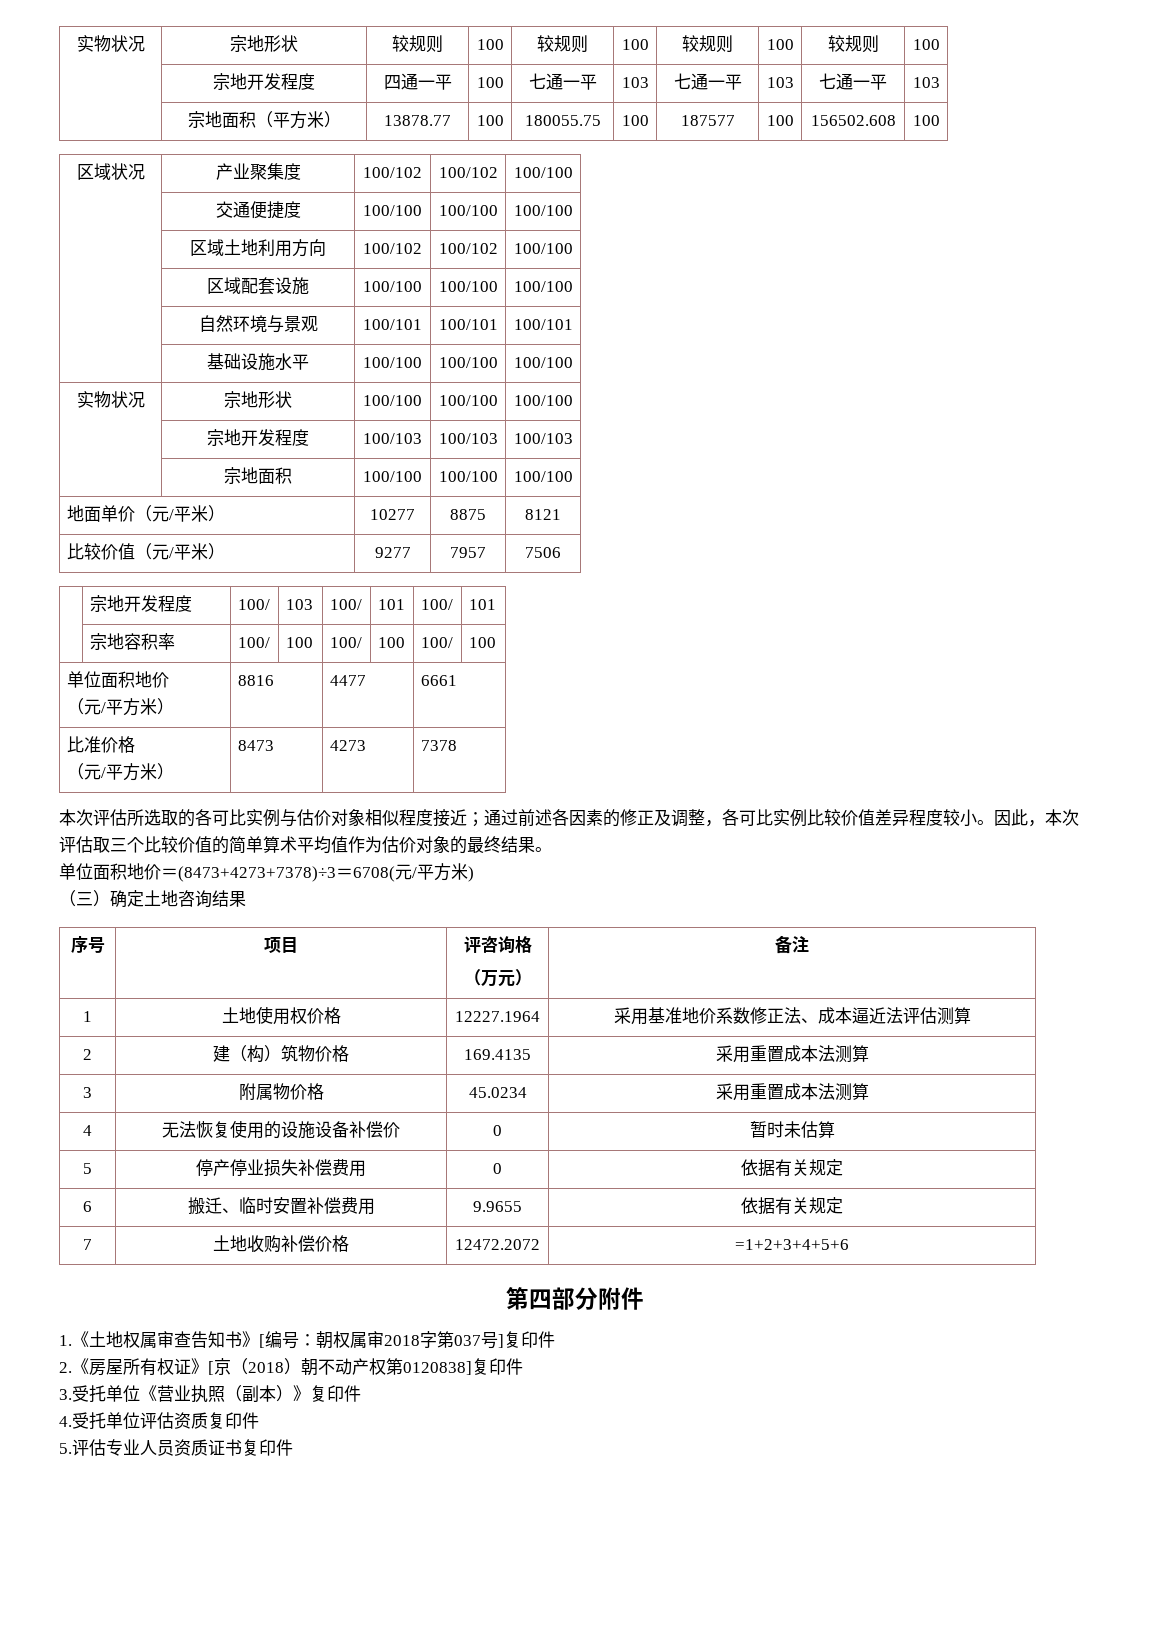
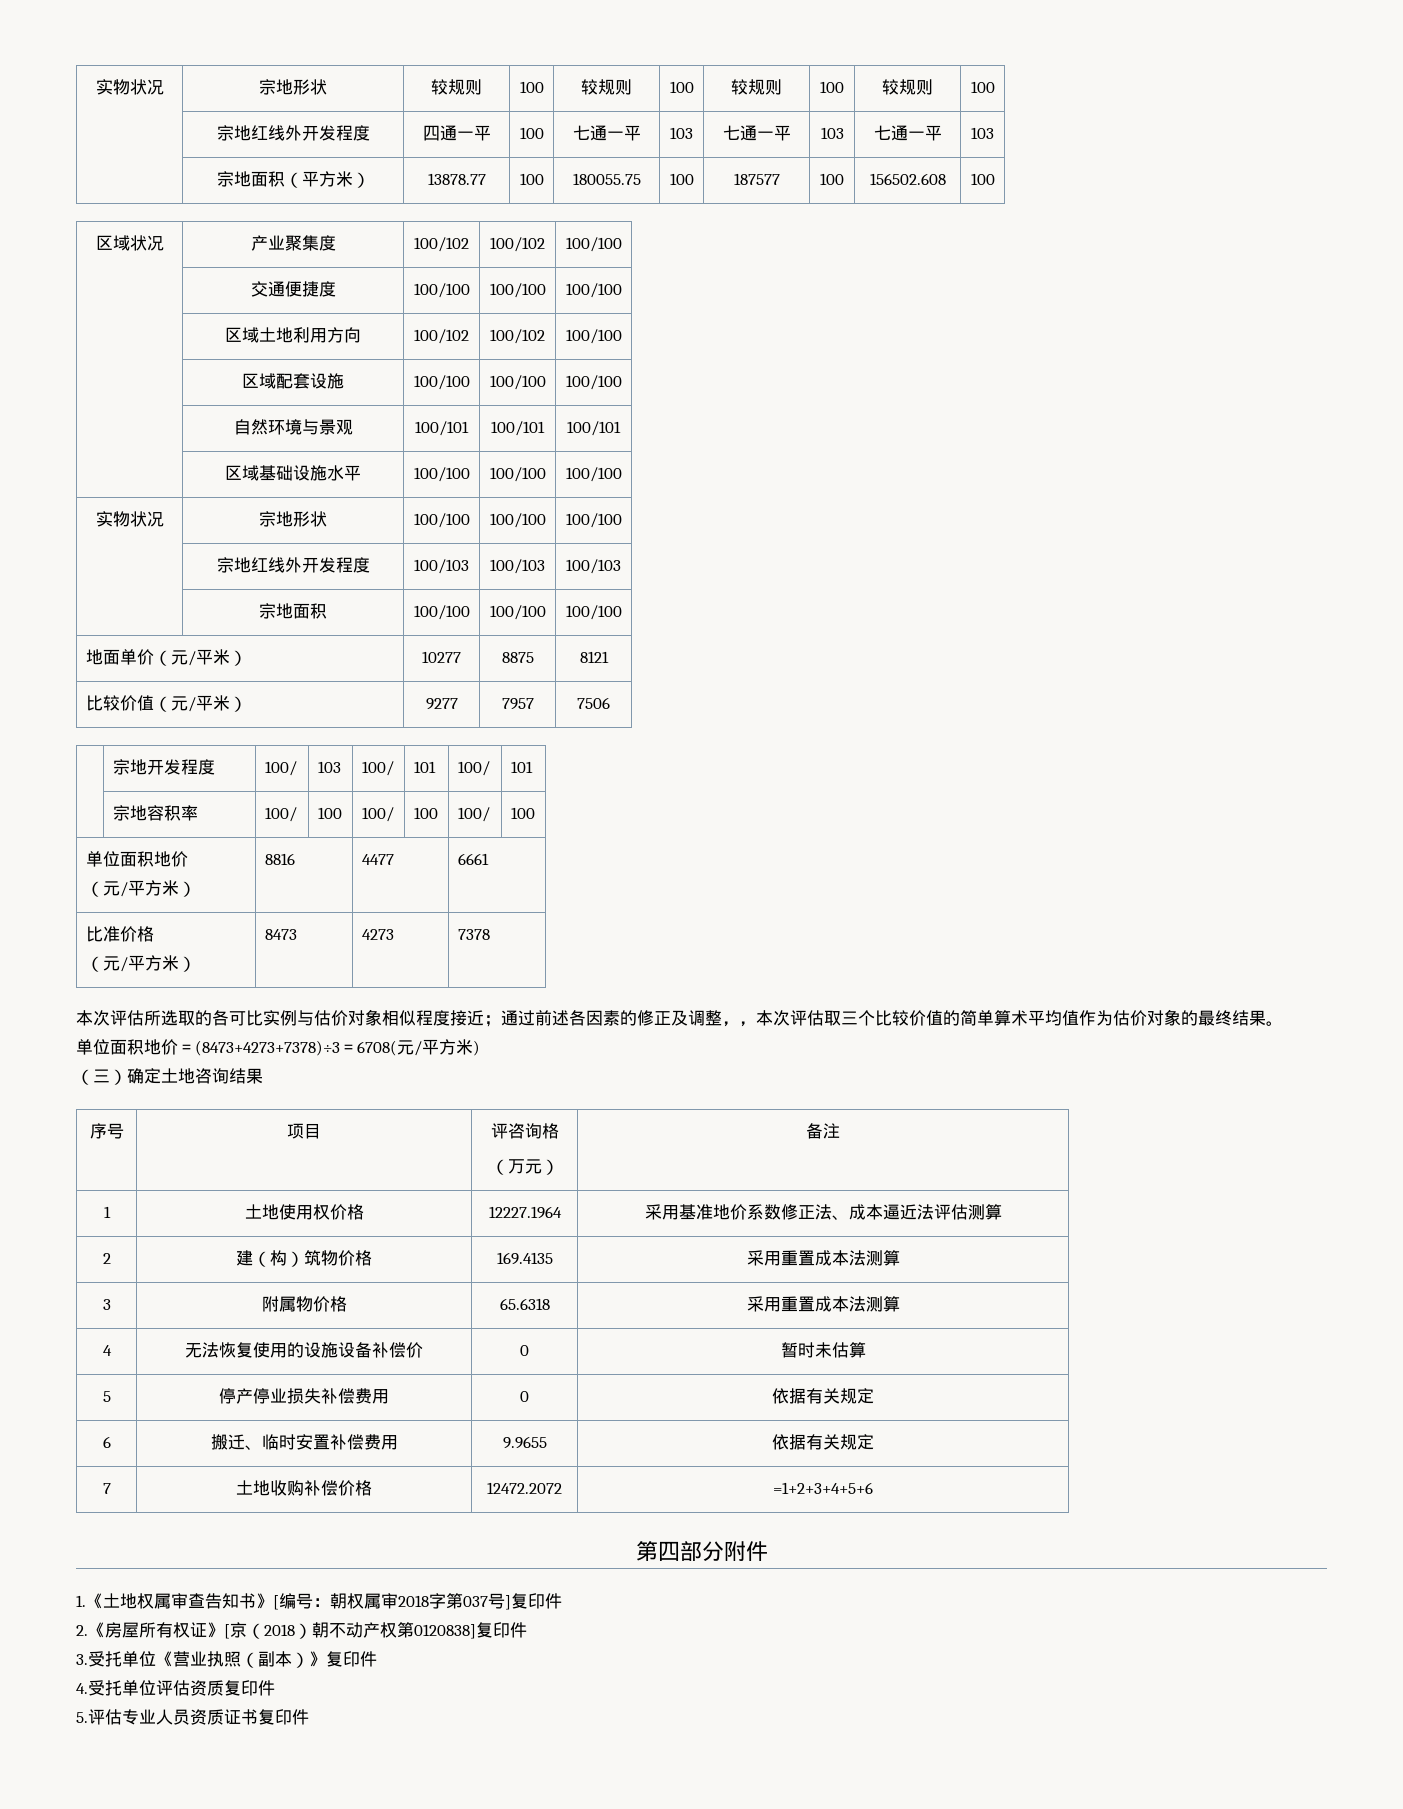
- | 宗地开发程度 | 四通一平 | 100 | 七通一平 | 103 | 七通一平 | 103 | 七通一平 | 103
+ | 宗地红线外开发程度 | 四通一平 | 100 | 七通一平 | 103 | 七通一平 | 103 | 七通一平 | 103
- | 基础设施水平 | 100/100 | 100/100 | 100/100
+ | 区域基础设施水平 | 100/100 | 100/100 | 100/100
- | 宗地开发程度 | 100/103 | 100/103 | 100/103
+ | 宗地红线外开发程度 | 100/103 | 100/103 | 100/103
- 本次评估所选取的各可比实例与估价对象相似程度接近；通过前述各因素的修正及调整，各可比实例比较价值差异程度较小。因此，本次评估取三个比较价值的简单算术平均值作为估价对象的最终结果。
+ 本次评估所选取的各可比实例与估价对象相似程度接近；通过前述各因素的修正及调整，，本次评估取三个比较价值的简单算术平均值作为估价对象的最终结果。
- 3 | 附属物价格 | 45.0234 | 采用重置成本法测算
+ 3 | 附属物价格 | 65.6318 | 采用重置成本法测算

